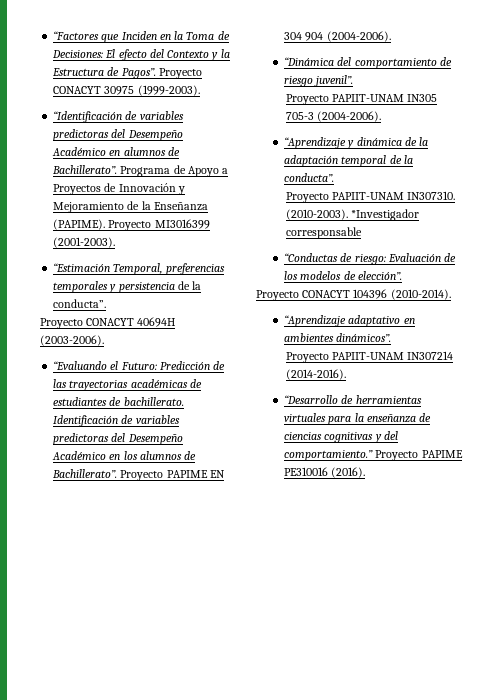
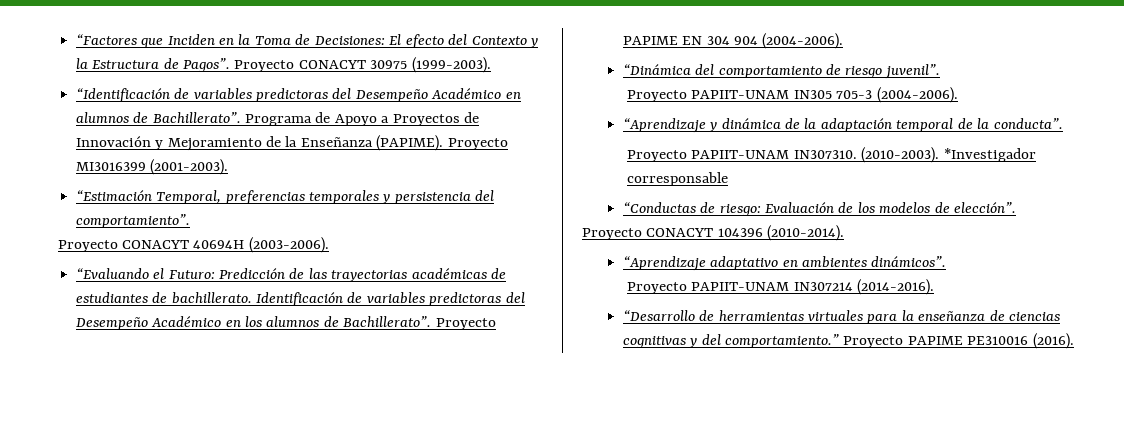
- “Estimación Temporal, preferencias temporales y persistencia de la conducta”.
+ “Estimación Temporal, preferencias temporales y persistencia del comportamiento”.

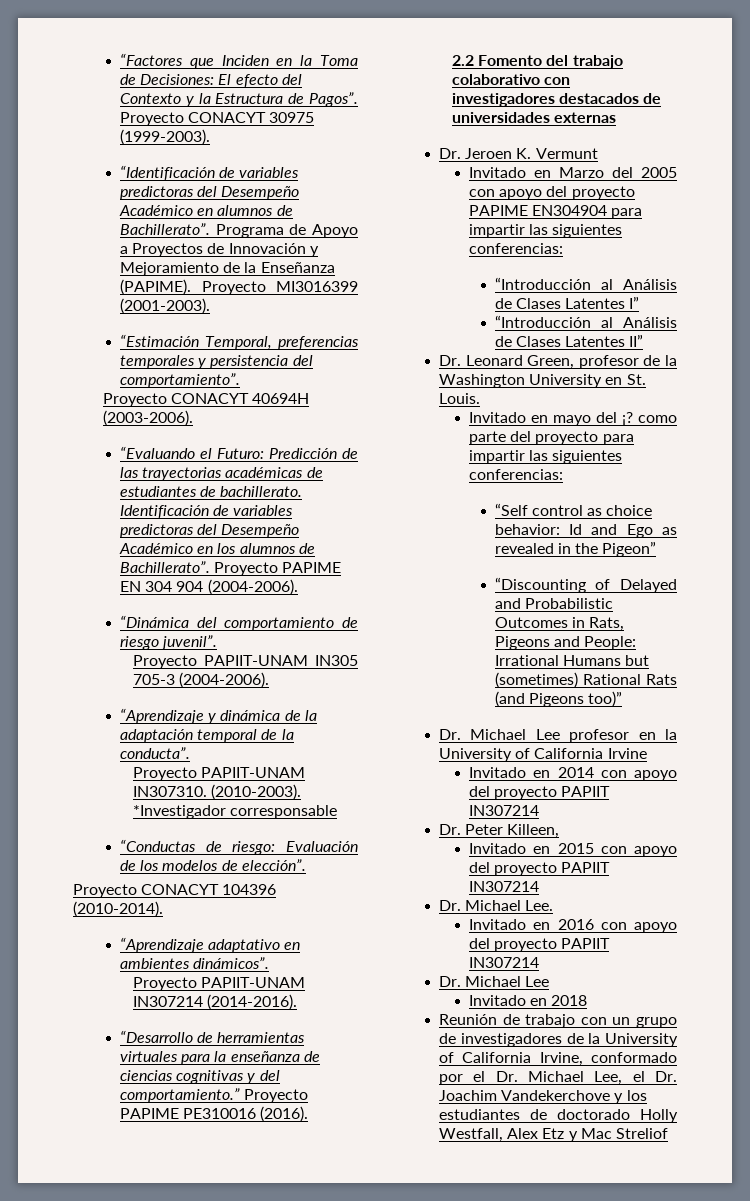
+ 2.2 Fomento del trabajo colaborativo con investigadores destacados de universidades externas
+ Dr. Jeroen K. Vermunt
+ Invitado en Marzo del 2005 con apoyo del proyecto PAPIME EN304904 para impartir las siguientes conferencias:
+ “Introducción al Análisis de Clases Latentes I”
+ “Introducción al Análisis de Clases Latentes II”
+ Dr. Leonard Green, profesor de la Washington University en St. Louis.
+ Invitado en mayo del ¡? como parte del proyecto para impartir las siguientes conferencias:
+ “Self control as choice behavior: Id and Ego as revealed in the Pigeon”
+ “Discounting of Delayed and Probabilistic Outcomes in Rats, Pigeons and People: Irrational Humans but (sometimes) Rational Rats (and Pigeons too)”
+ Dr. Michael Lee profesor en la University of California Irvine
+ Invitado en 2014 con apoyo del proyecto PAPIIT IN307214
+ Dr. Peter Killeen,
+ Invitado en 2015 con apoyo del proyecto PAPIIT IN307214
+ Dr. Michael Lee.
+ Invitado en 2016 con apoyo del proyecto PAPIIT IN307214
+ Dr. Michael Lee
+ Invitado en 2018
+ Reunión de trabajo con un grupo de investigadores de la University of California Irvine, conformado por el Dr. Michael Lee, el Dr. Joachim Vandekerchove y los estudiantes de doctorado Holly Westfall, Alex Etz y Mac Streliof

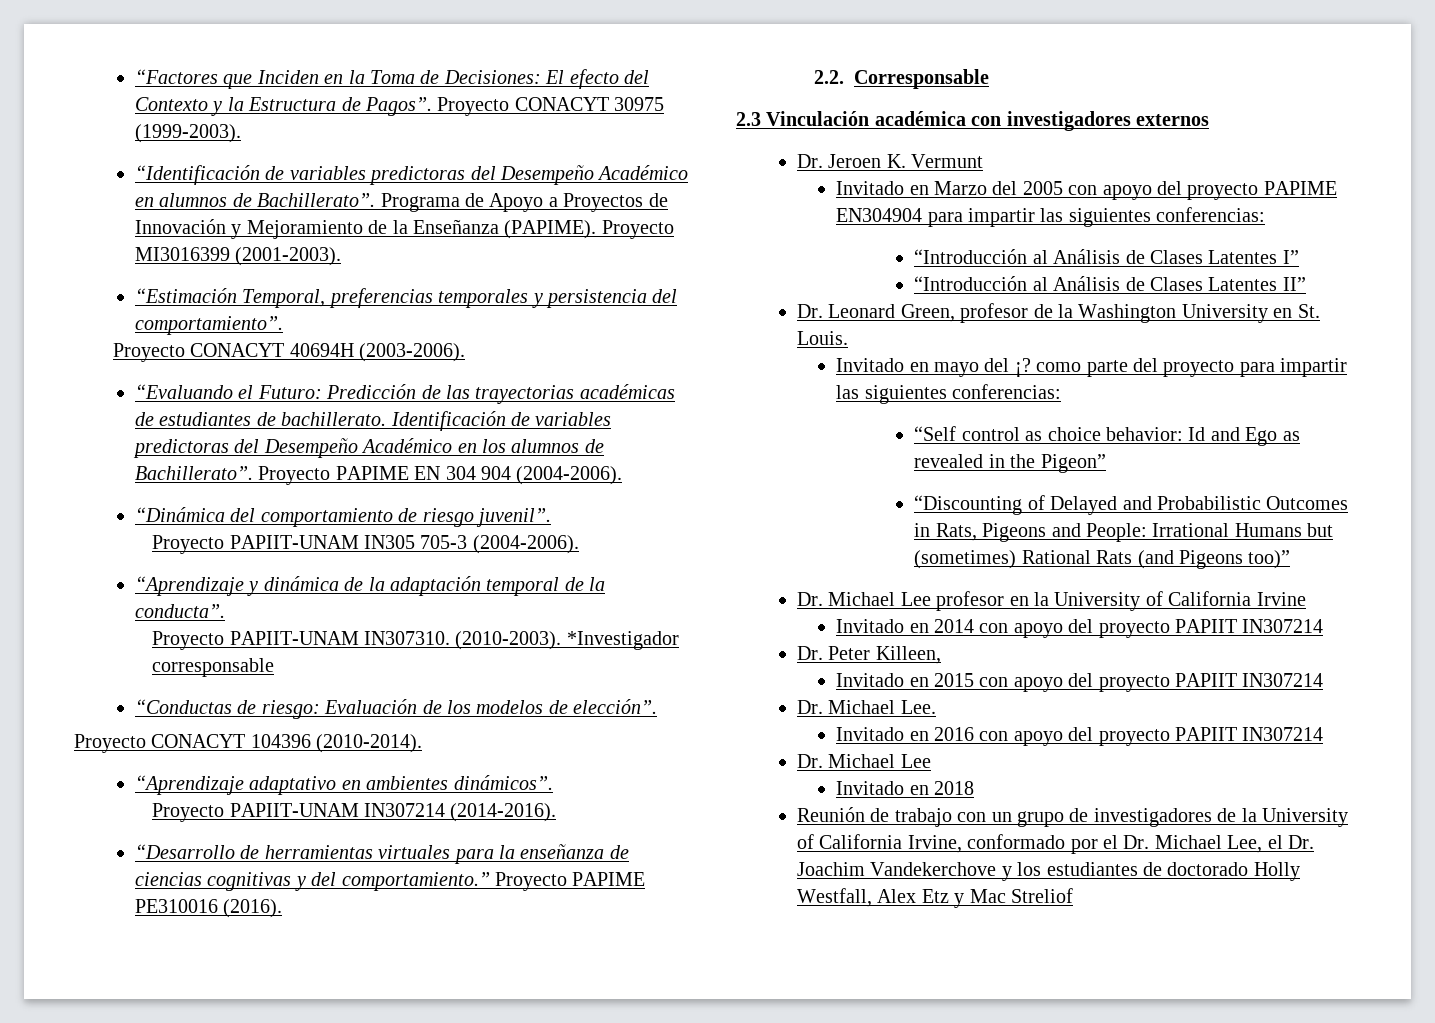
- 2.2 Fomento del trabajo colaborativo con investigadores destacados de universidades externas
+ 2.2. Corresponsable
+ 2.3 Vinculación académica con investigadores externos

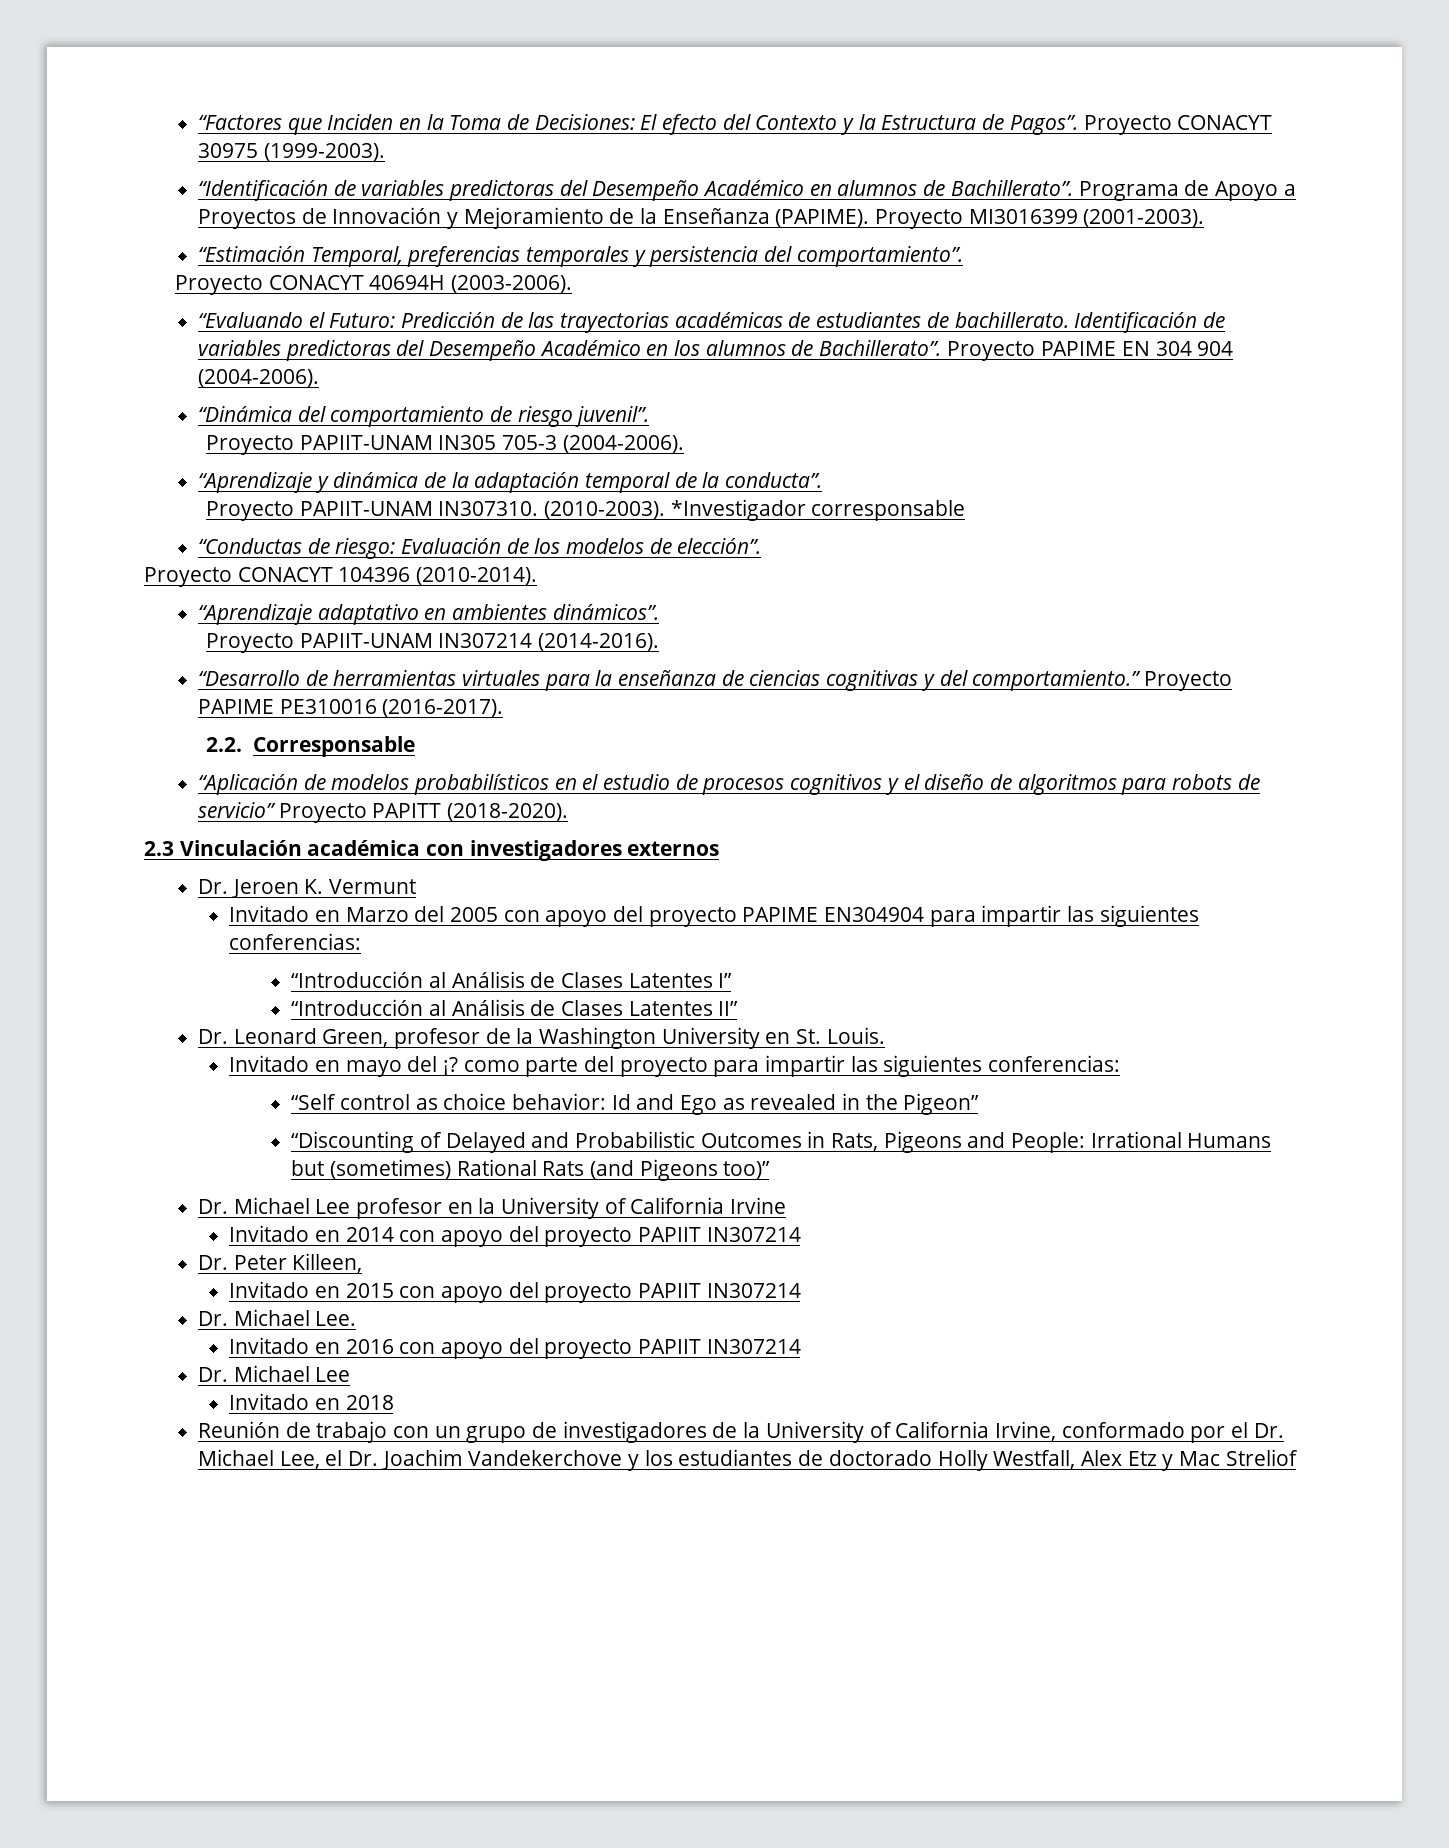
- Proyecto PAPIME PE310016 (2016).
+ Proyecto PAPIME PE310016 (2016-2017).
+ “Aplicación de modelos probabilísticos en el estudio de procesos cognitivos y el diseño de algoritmos para robots de servicio” Proyecto PAPITT (2018-2020).

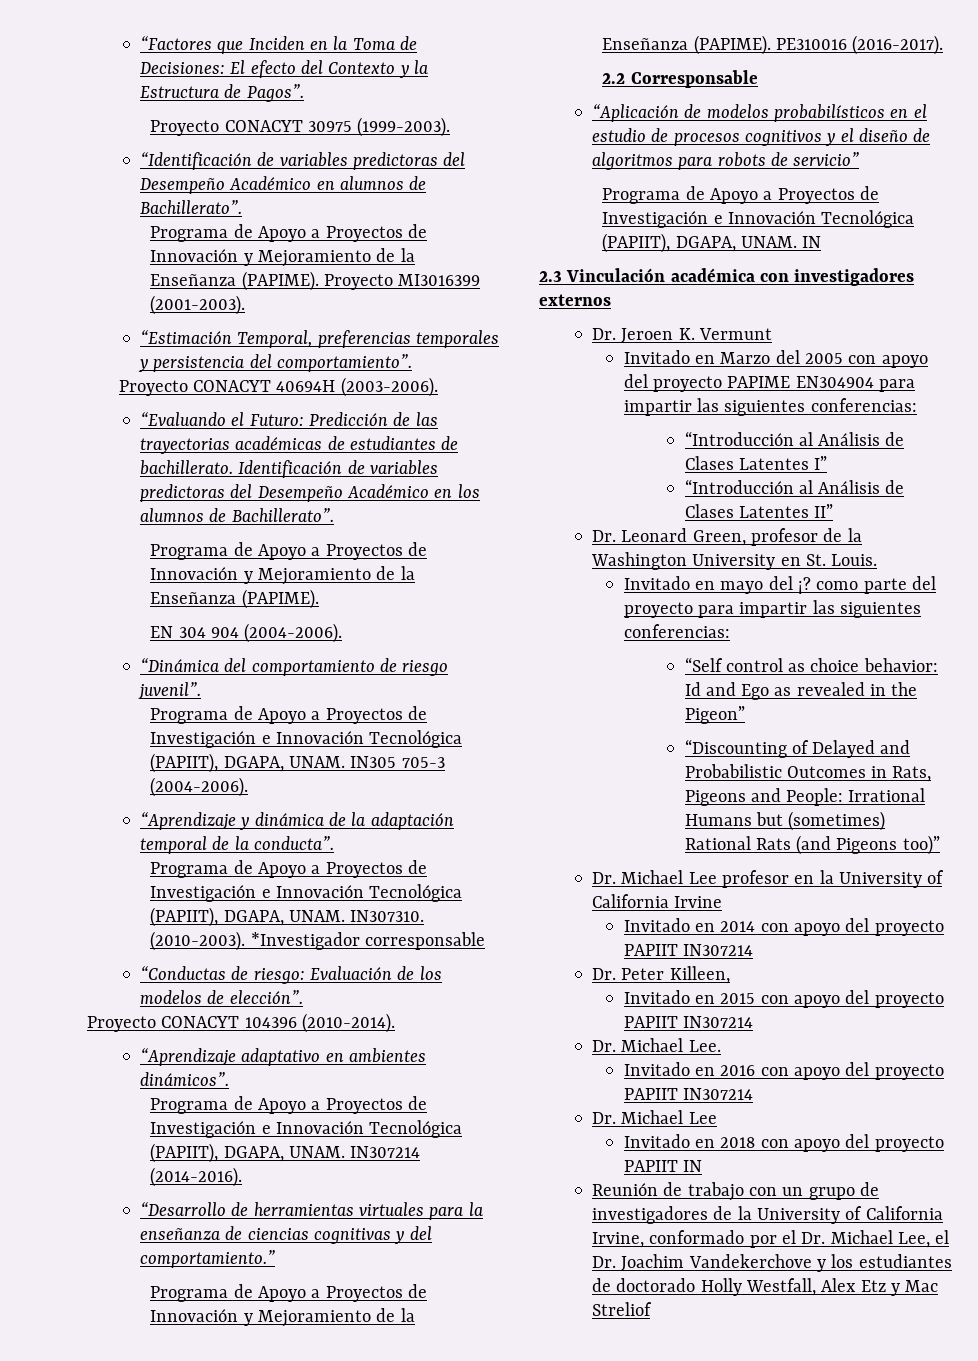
- “Factores que Inciden en la Toma de Decisiones: El efecto del Contexto y la Estructura de Pagos”. Proyecto CONACYT 30975 (1999-2003).
+ “Factores que Inciden en la Toma de Decisiones: El efecto del Contexto y la Estructura de Pagos”.
+ Proyecto CONACYT 30975 (1999-2003).
- “Identificación de variables predictoras del Desempeño Académico en alumnos de Bachillerato”. Programa de Apoyo a Proyectos de Innovación y Mejoramiento de la Enseñanza (PAPIME).
+ “Identificación de variables predictoras del Desempeño Académico en alumnos de Bachillerato”.
+ Programa de Apoyo a Proyectos de Innovación y Mejoramiento de la Enseñanza (PAPIME).
- Identificación de variables predictoras del Desempeño Académico en los alumnos de Bachillerato”. Proyecto PAPIME EN 304 904 (2004-2006).
+ Identificación de variables predictoras del Desempeño Académico en los alumnos de Bachillerato”.
+ Programa de Apoyo a Proyectos de Innovación y Mejoramiento de la Enseñanza (PAPIME).
+ EN 304 904 (2004-2006).
- Proyecto PAPIIT-UNAM IN305 705-3 (2004-2006).
+ Programa de Apoyo a Proyectos de Investigación e Innovación Tecnológica (PAPIIT), DGAPA, UNAM. IN305 705-3 (2004-2006).
- Proyecto PAPIIT-UNAM IN307310.
+ Programa de Apoyo a Proyectos de Investigación e Innovación Tecnológica (PAPIIT), DGAPA, UNAM. IN307310.
- Proyecto PAPIIT-UNAM IN307214 (2014-2016).
+ Programa de Apoyo a Proyectos de Investigación e Innovación Tecnológica (PAPIIT), DGAPA, UNAM. IN307214 (2014-2016).
- “Desarrollo de herramientas virtuales para la enseñanza de ciencias cognitivas y del comportamiento.” Proyecto PAPIME PE310016 (2016-2017).
+ “Desarrollo de herramientas virtuales para la enseñanza de ciencias cognitivas y del comportamiento.”
+ Programa de Apoyo a Proyectos de Innovación y Mejoramiento de la Enseñanza (PAPIME). PE310016 (2016-2017).
- 2.2. Corresponsable
+ 2.2 Corresponsable
- “Aplicación de modelos probabilísticos en el estudio de procesos cognitivos y el diseño de algoritmos para robots de servicio” Proyecto PAPITT (2018-2020).
+ “Aplicación de modelos probabilísticos en el estudio de procesos cognitivos y el diseño de algoritmos para robots de servicio”
+ Programa de Apoyo a Proyectos de Investigación e Innovación Tecnológica (PAPIIT), DGAPA, UNAM. IN
- Invitado en 2018
+ Invitado en 2018 con apoyo del proyecto PAPIIT IN

